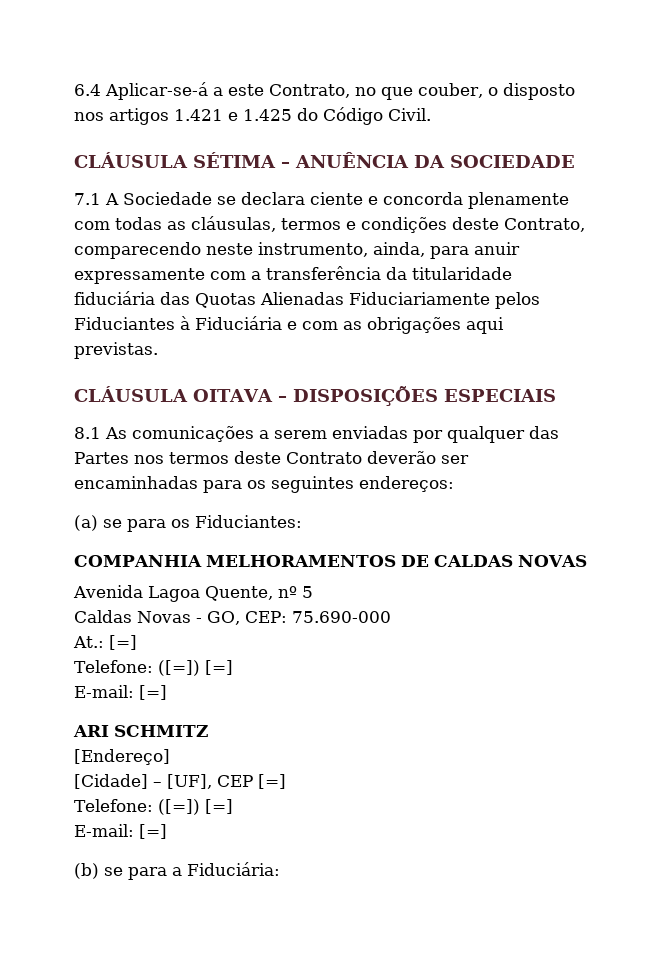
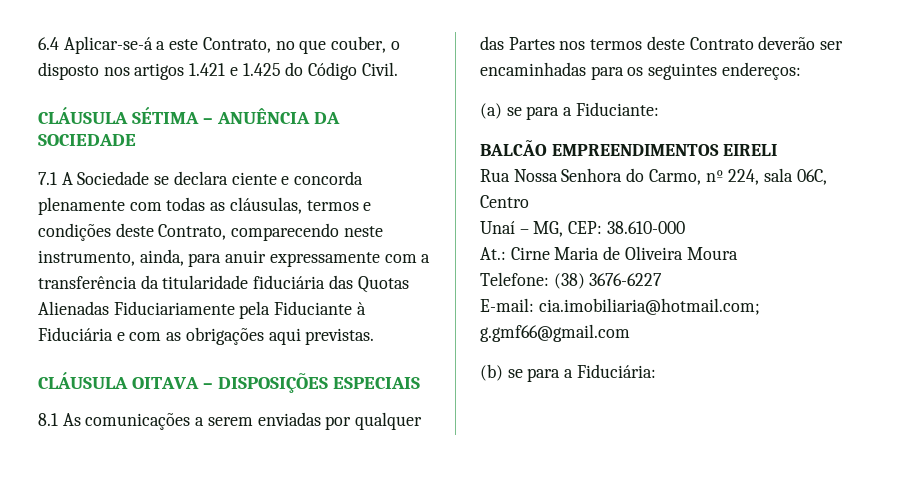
- 7.1 A Sociedade se declara ciente e concorda plenamente com todas as cláusulas, termos e condições deste Contrato, comparecendo neste instrumento, ainda, para anuir expressamente com a transferência da titularidade fiduciária das Quotas Alienadas Fiduciariamente pelos Fiduciantes à Fiduciária e com as obrigações aqui previstas.
+ 7.1 A Sociedade se declara ciente e concorda plenamente com todas as cláusulas, termos e condições deste Contrato, comparecendo neste instrumento, ainda, para anuir expressamente com a transferência da titularidade fiduciária das Quotas Alienadas Fiduciariamente pela Fiduciante à Fiduciária e com as obrigações aqui previstas.
- (a) se para os Fiduciantes:
- COMPANHIA MELHORAMENTOS DE CALDAS NOVAS
- Avenida Lagoa Quente, nº 5
- Caldas Novas - GO, CEP: 75.690-000
- At.: [=]
- Telefone: ([=]) [=]
- E-mail: [=]
- ARI SCHMITZ
- [Endereço]
- [Cidade] – [UF], CEP [=]
- Telefone: ([=]) [=]
- E-mail: [=]
+ (a) se para a Fiduciante:
+ BALCÃO EMPREENDIMENTOS EIRELI
+ Rua Nossa Senhora do Carmo, nº 224, sala 06C, Centro
+ Unaí – MG, CEP: 38.610-000
+ At.: Cirne Maria de Oliveira Moura
+ Telefone: (38) 3676-6227
+ E-mail: cia.imobiliaria@hotmail.com; g.gmf66@gmail.com

